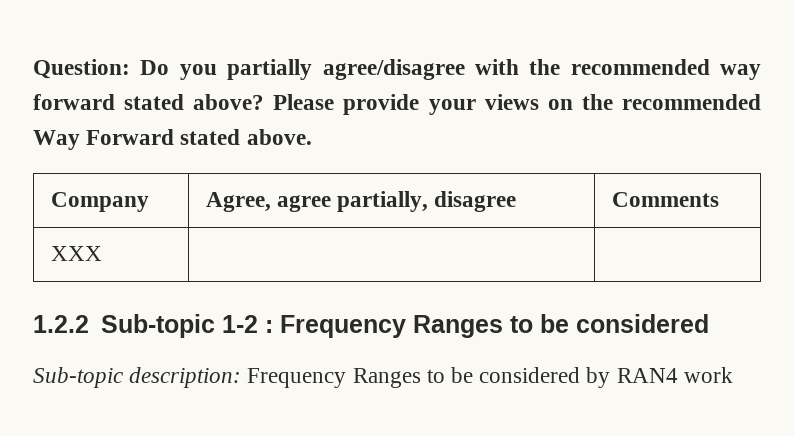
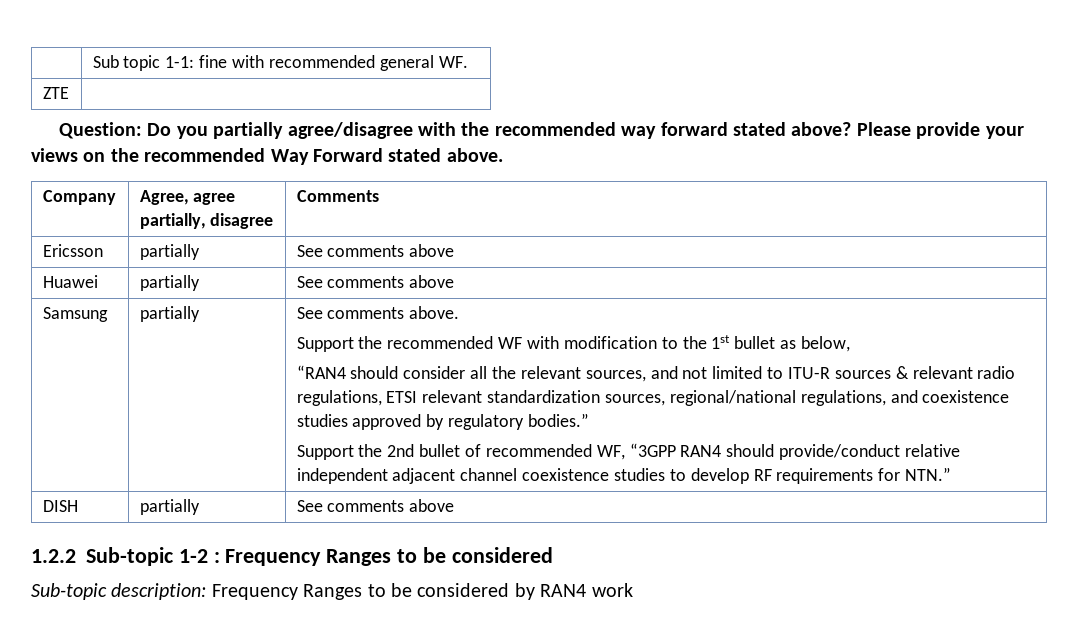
+ | Sub topic 1-1: fine with recommended general WF.
+ ZTE |
- XXX | |
+ Ericsson | partially | See comments above
+ Huawei | partially | See comments above
+ Samsung | partially | See comments above.
+ Support the recommended WF with modification to the 1st bullet as below,
+ “RAN4 should consider all the relevant sources, and not limited to ITU-R sources & relevant radio regulations, ETSI relevant standardization sources, regional/national regulations, and coexistence studies approved by regulatory bodies.”
+ Support the 2nd bullet of recommended WF, “3GPP RAN4 should provide/conduct relative independent adjacent channel coexistence studies to develop RF requirements for NTN.”
+ DISH | partially | See comments above

